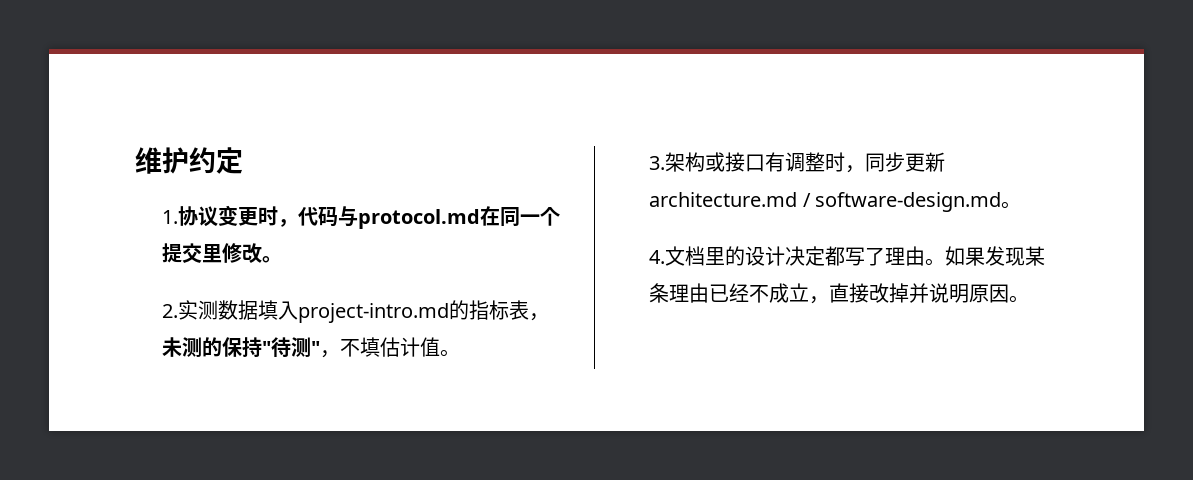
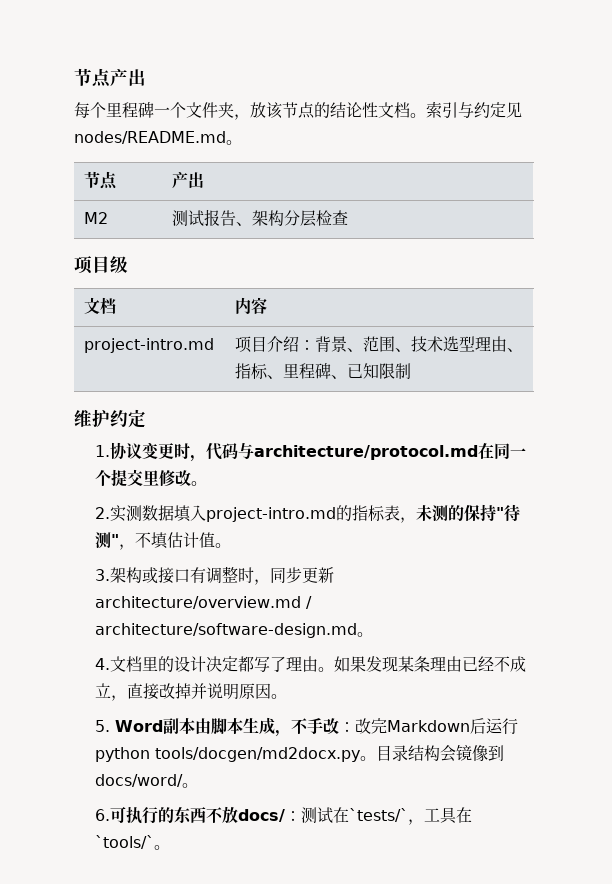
+ 节点产出
+ 每个里程碑一个文件夹，放该节点的结论性文档。索引与约定见nodes/README.md。
+ 节点 | 产出
+ M2 | 测试报告、架构分层检查
+ 项目级
+ 文档 | 内容
+ project-intro.md | 项目介绍：背景、范围、技术选型理由、指标、里程碑、已知限制
- 1.协议变更时，代码与protocol.md在同一个提交里修改。
+ 1.协议变更时，代码与architecture/protocol.md在同一个提交里修改。
- 3.架构或接口有调整时，同步更新architecture.md / software-design.md。
+ 3.架构或接口有调整时，同步更新architecture/overview.md / architecture/software-design.md。
+ 5. Word副本由脚本生成，不手改：改完Markdown后运行python tools/docgen/md2docx.py。目录结构会镜像到docs/word/。
+ 6.可执行的东西不放docs/：测试在`tests/`，工具在`tools/`。

